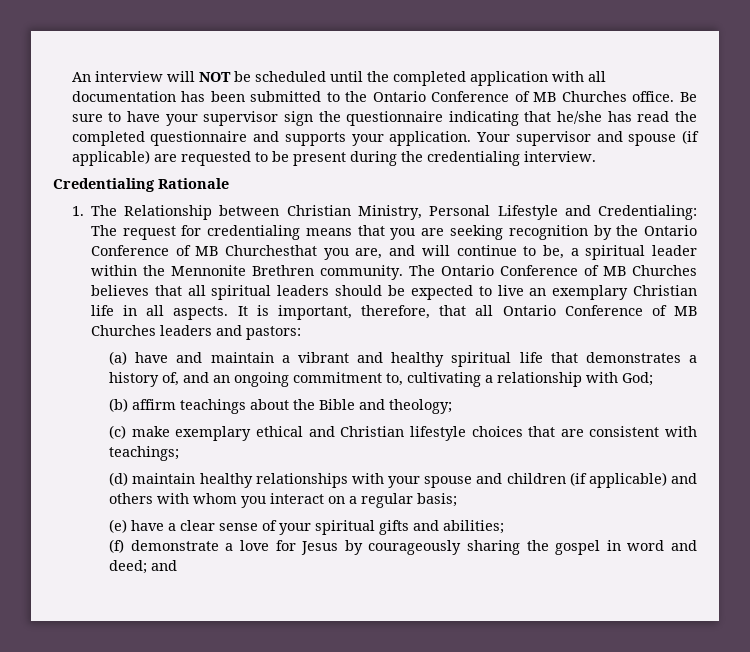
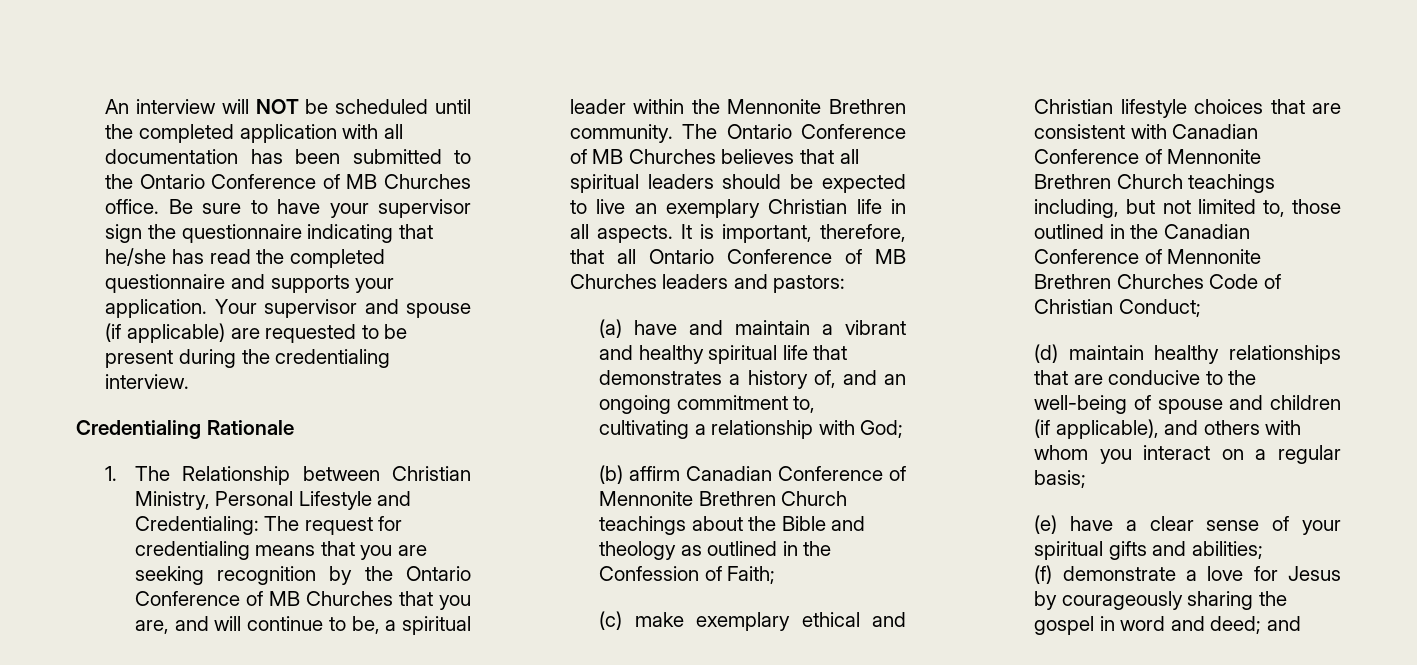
- 1. The Relationship between Christian Ministry, Personal Lifestyle and Credentialing: The request for credentialing means that you are seeking recognition by the Ontario Conference of MB Churchesthat you are, and will continue to be, a spiritual leader within the Mennonite Brethren community.
+ 1. The Relationship between Christian Ministry, Personal Lifestyle and Credentialing: The request for credentialing means that you are seeking recognition by the Ontario Conference of MB Churches that you are, and will continue to be, a spiritual leader within the Mennonite Brethren community.
- (b) affirm teachings about the Bible and theology;
+ (b) affirm Canadian Conference of Mennonite Brethren Church teachings about the Bible and theology as outlined in the Confession of Faith;
- (c) make exemplary ethical and Christian lifestyle choices that are consistent with teachings;
- (d) maintain healthy relationships with your spouse and children (if applicable) and others with whom you interact on a regular basis;
+ (c) make exemplary ethical and Christian lifestyle choices that are consistent with Canadian Conference of Mennonite Brethren Church teachings including, but not limited to, those outlined in the Canadian Conference of Mennonite Brethren Churches Code of Christian Conduct;
+ (d) maintain healthy relationships that are conducive to the well-being of spouse and children (if applicable), and others with whom you interact on a regular basis;

